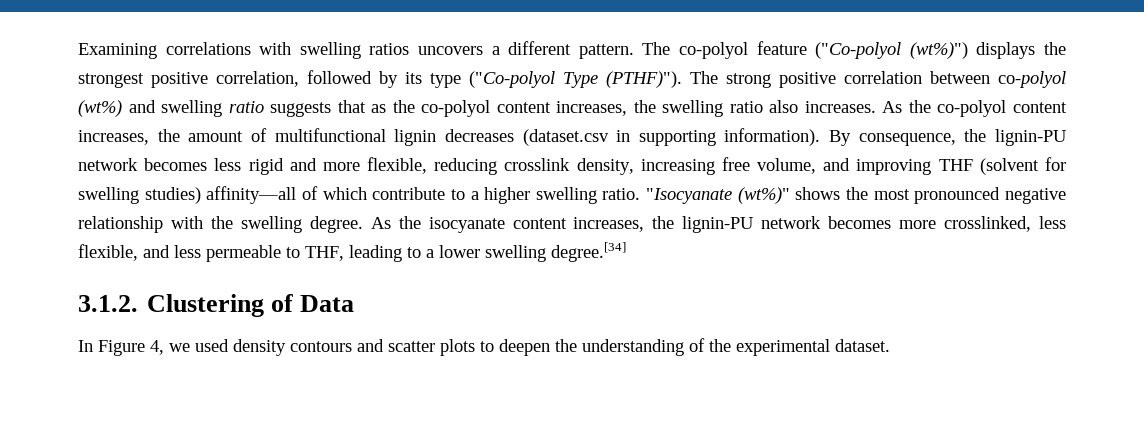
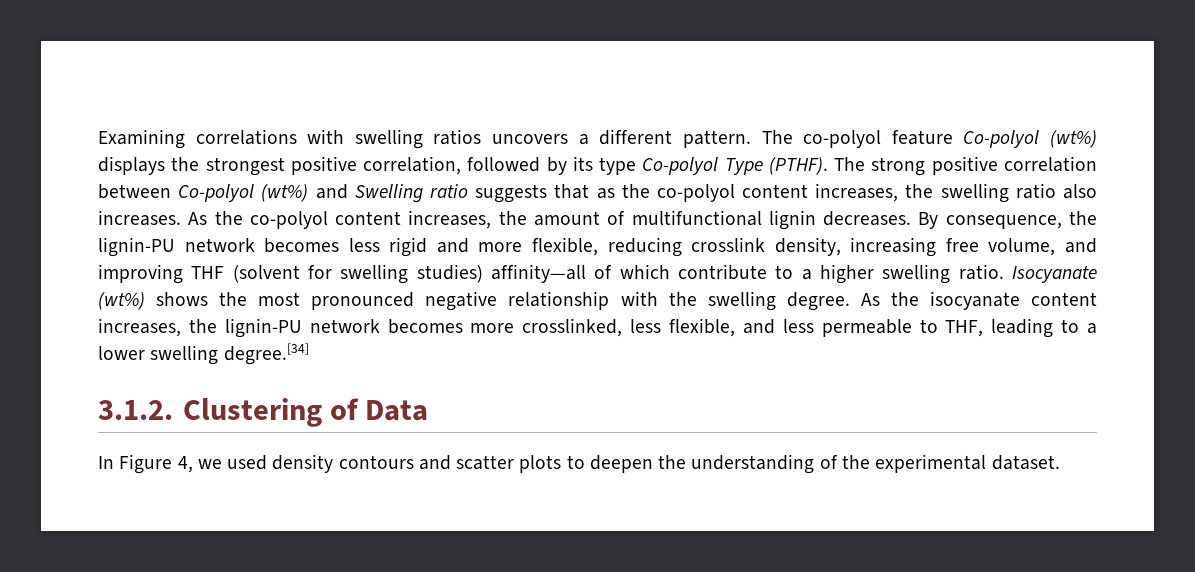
- The co-polyol feature ("Co-polyol (wt%)") displays the strongest positive correlation, followed by its type ("Co-polyol Type (PTHF)").
+ The co-polyol feature Co-polyol (wt%) displays the strongest positive correlation, followed by its type Co-polyol Type (PTHF).
- The strong positive correlation between co-polyol (wt%) and swelling ratio suggests that as the co-polyol content increases, the swelling ratio also increases.
+ The strong positive correlation between Co-polyol (wt%) and Swelling ratio suggests that as the co-polyol content increases, the swelling ratio also increases.
- As the co-polyol content increases, the amount of multifunctional lignin decreases (dataset.csv in supporting information).
+ As the co-polyol content increases, the amount of multifunctional lignin decreases.
- "Isocyanate (wt%)" shows the most pronounced negative relationship with the swelling degree.
+ Isocyanate (wt%) shows the most pronounced negative relationship with the swelling degree.

